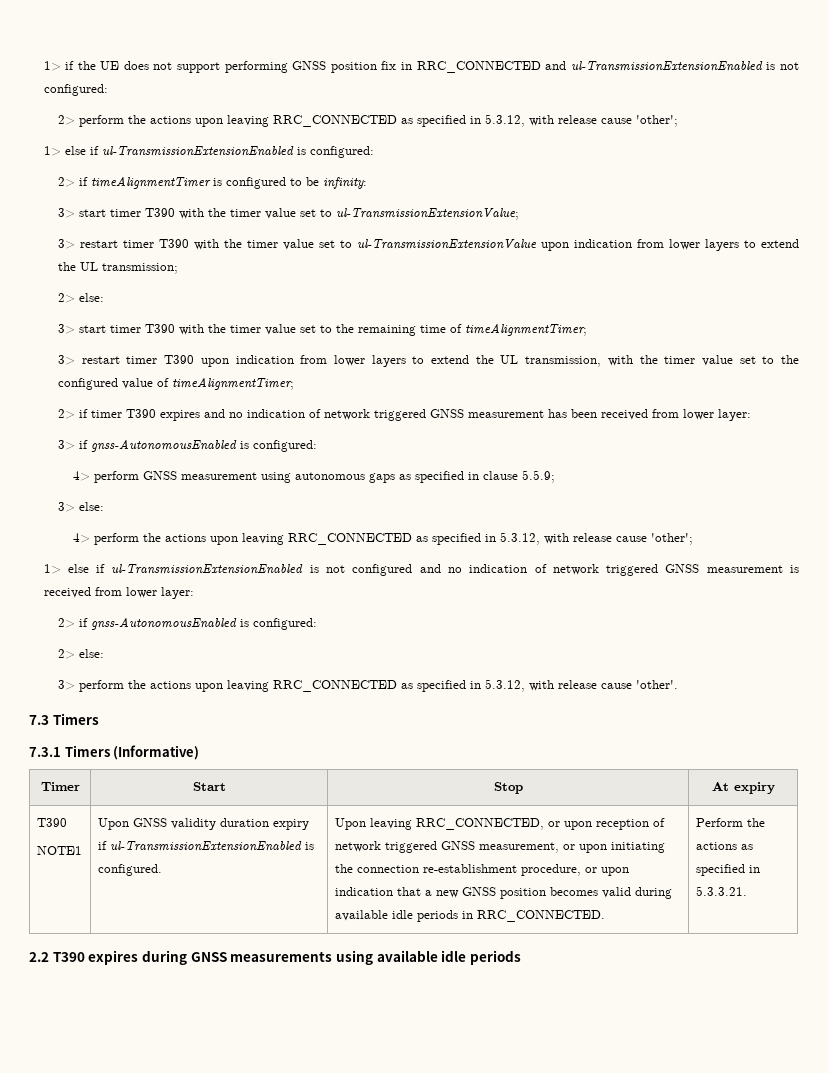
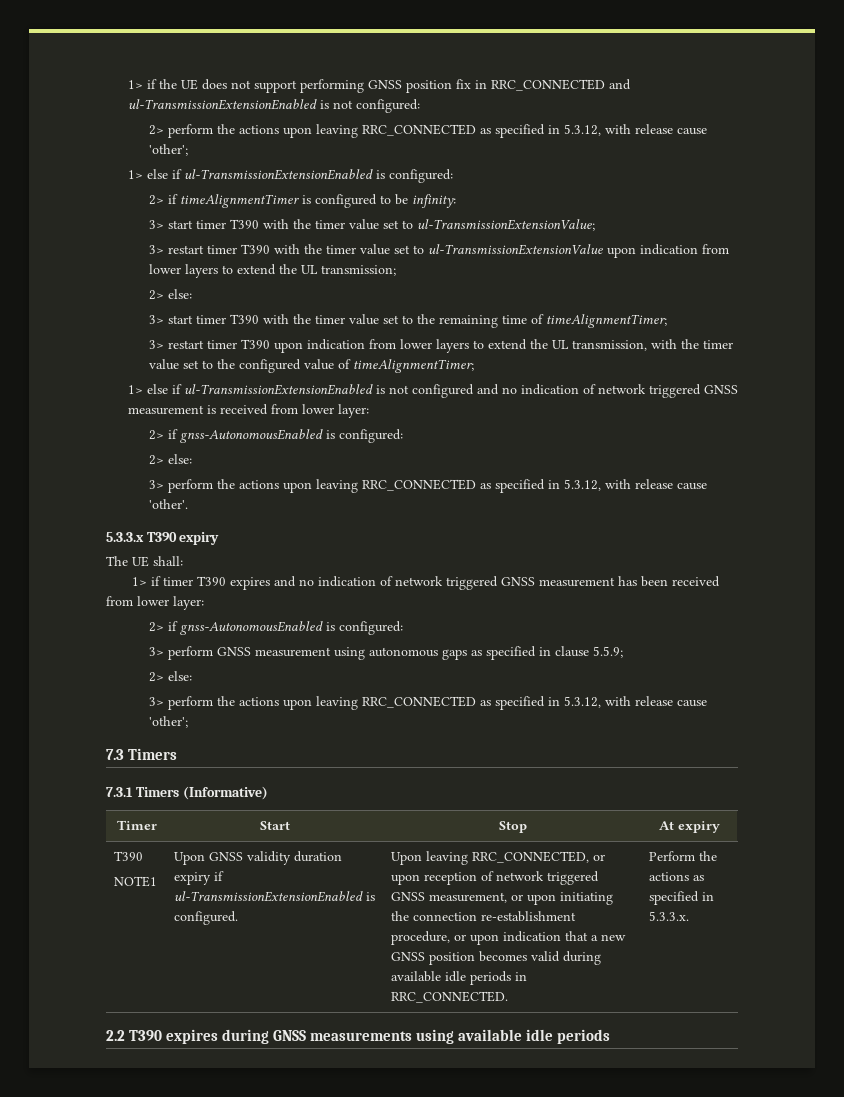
- 2> if timer T390 expires and no indication of network triggered GNSS measurement has been received from lower layer:
- 3> if gnss-AutonomousEnabled is configured:
- 4> perform GNSS measurement using autonomous gaps as specified in clause 5.5.9;
- 3> else:
- 4> perform the actions upon leaving RRC_CONNECTED as specified in 5.3.12, with release cause 'other';
+ 5.3.3.x T390 expiry
+ The UE shall:
+ 1> if timer T390 expires and no indication of network triggered GNSS measurement has been received from lower layer:
+ 2> if gnss-AutonomousEnabled is configured:
+ 3> perform GNSS measurement using autonomous gaps as specified in clause 5.5.9;
+ 2> else:
+ 3> perform the actions upon leaving RRC_CONNECTED as specified in 5.3.12, with release cause 'other';
- Perform the actions as specified in 5.3.3.21.
+ Perform the actions as specified in 5.3.3.x.

